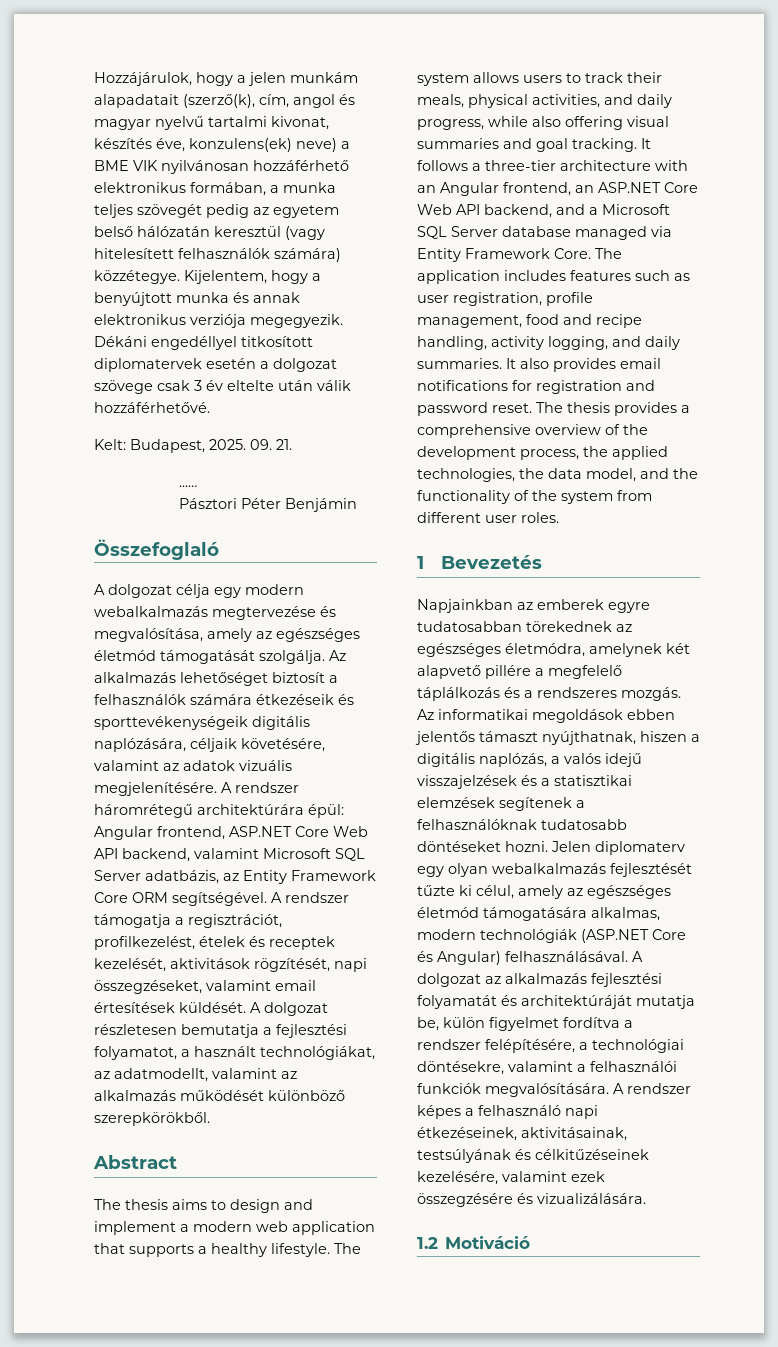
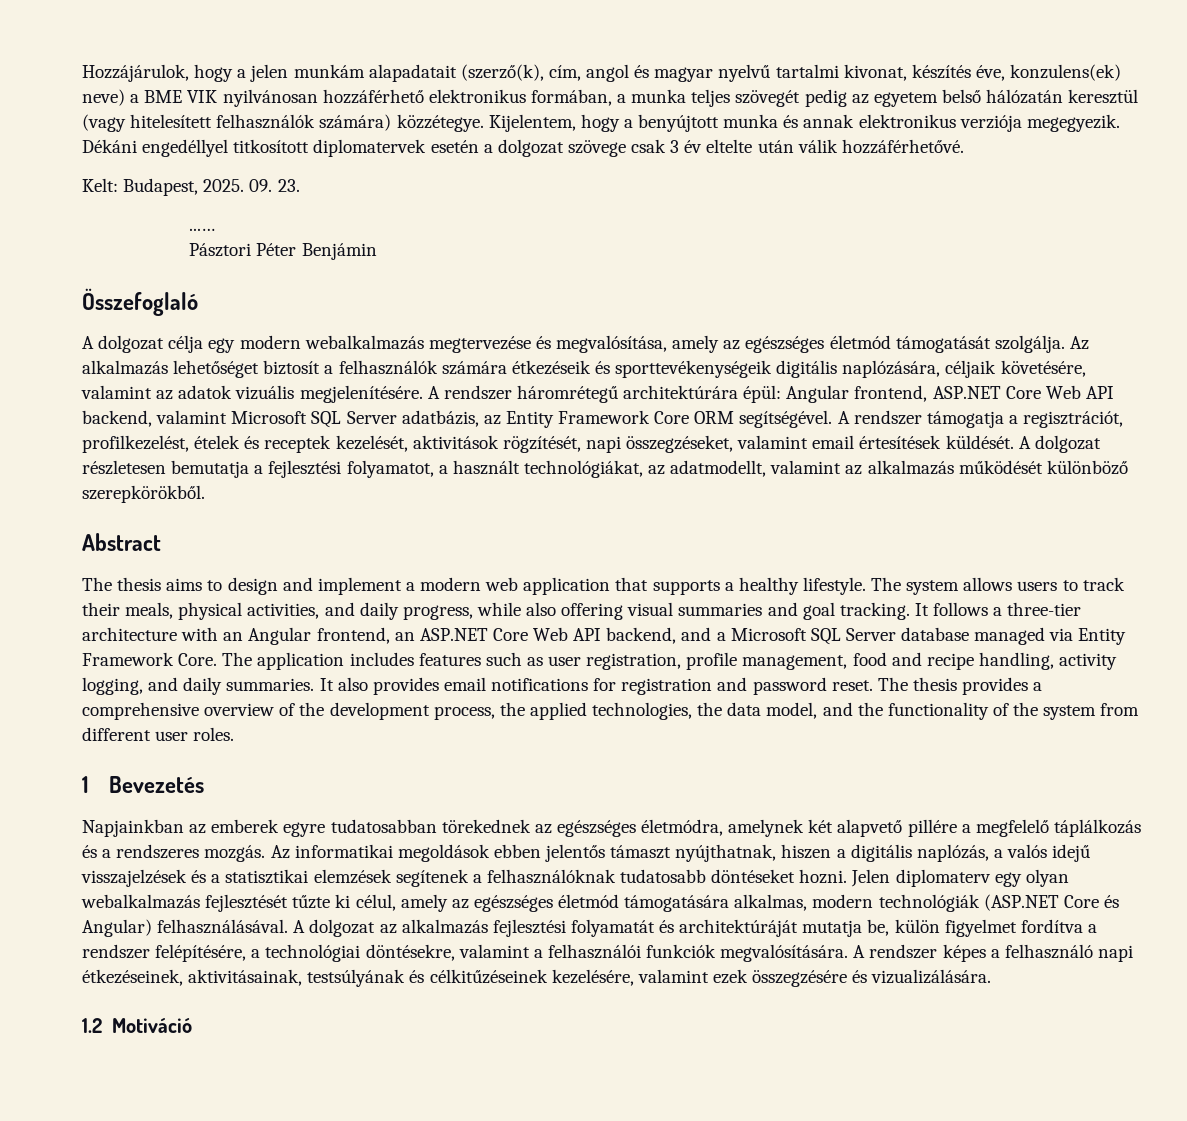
- 09. 21.
+ 09. 23.

